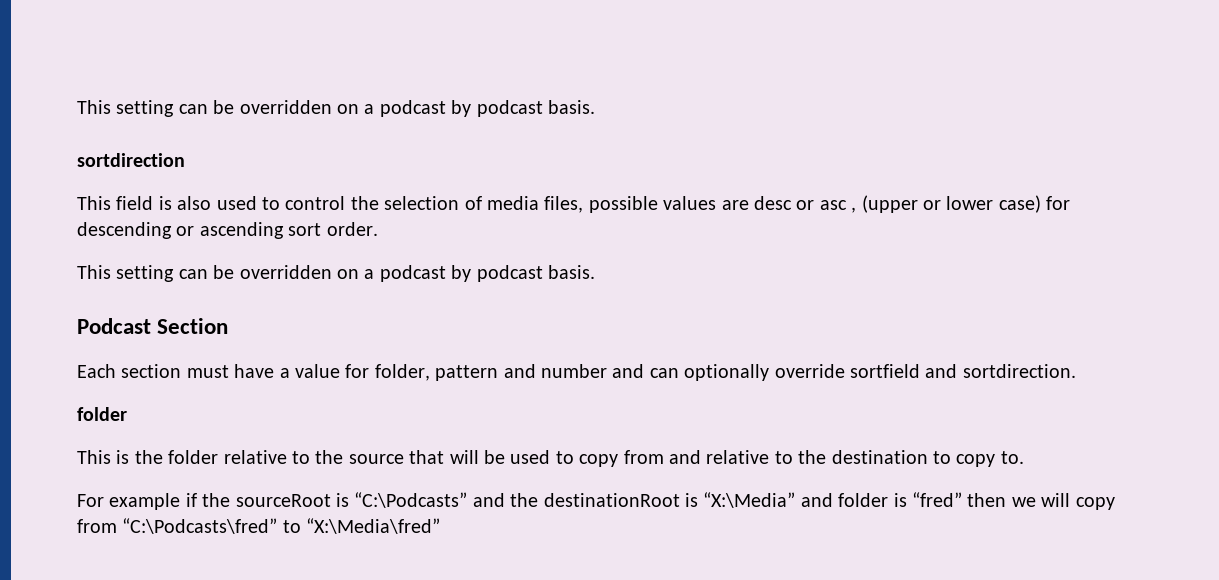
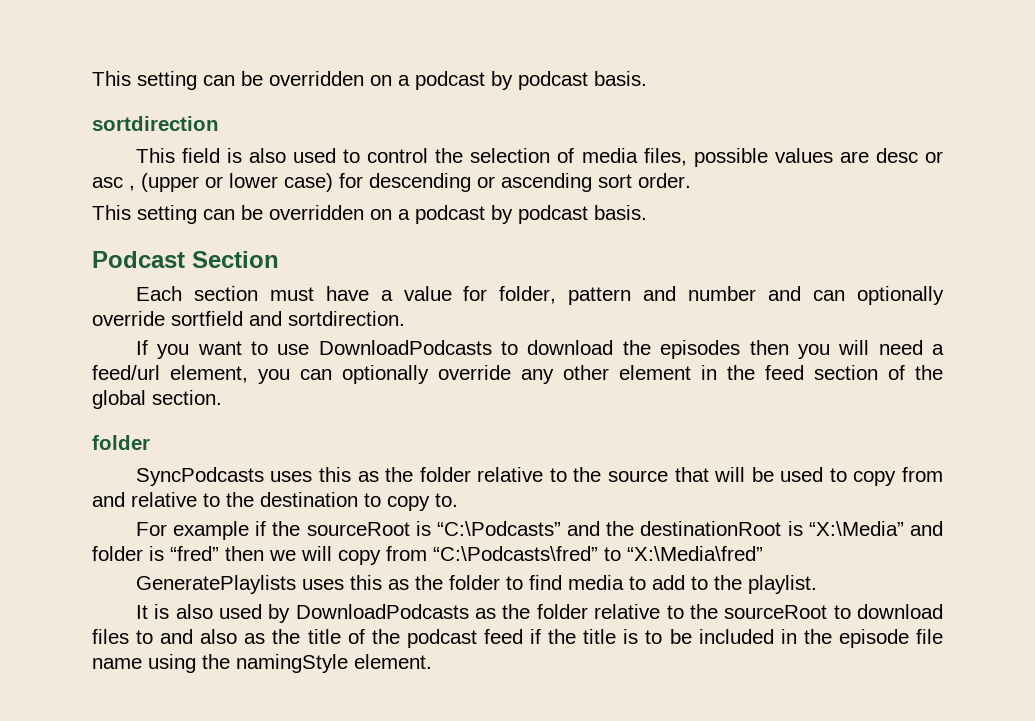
  Each section must have a value for folder, pattern and number and can optionally override sortfield and sortdirection.
+ If you want to use DownloadPodcasts to download the episodes then you will need a feed/url element, you can optionally override any other element in the feed section of the global section.
  folder
- This is the folder relative to the source that will be used to copy from and relative to the destination to copy to.
+ SyncPodcasts uses this as the folder relative to the source that will be used to copy from and relative to the destination to copy to.
+ GeneratePlaylists uses this as the folder to find media to add to the playlist.
+ It is also used by DownloadPodcasts as the folder relative to the sourceRoot to download files to and also as the title of the podcast feed if the title is to be included in the episode file name using the namingStyle element.

